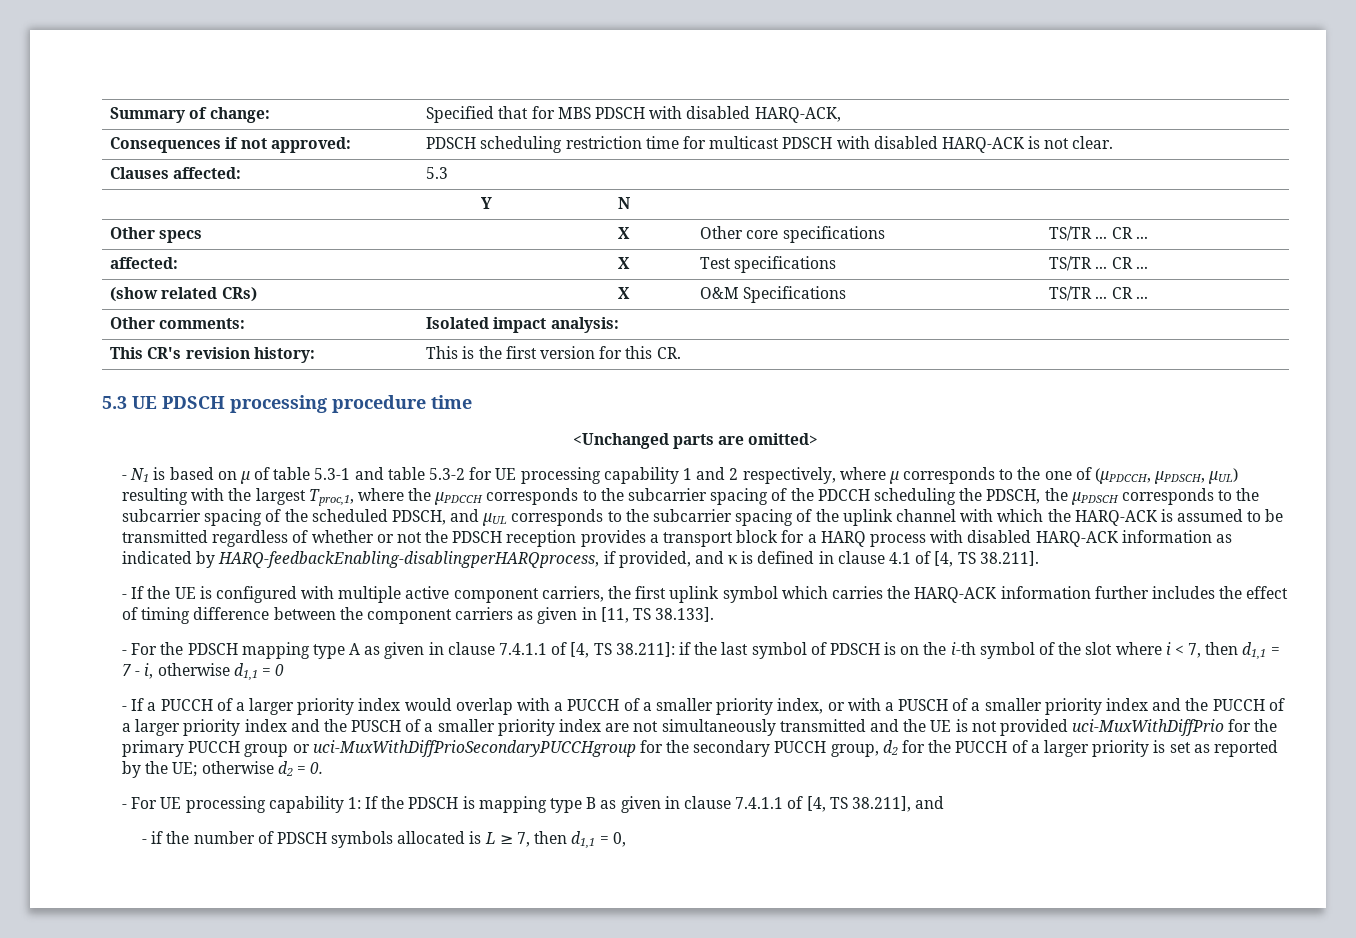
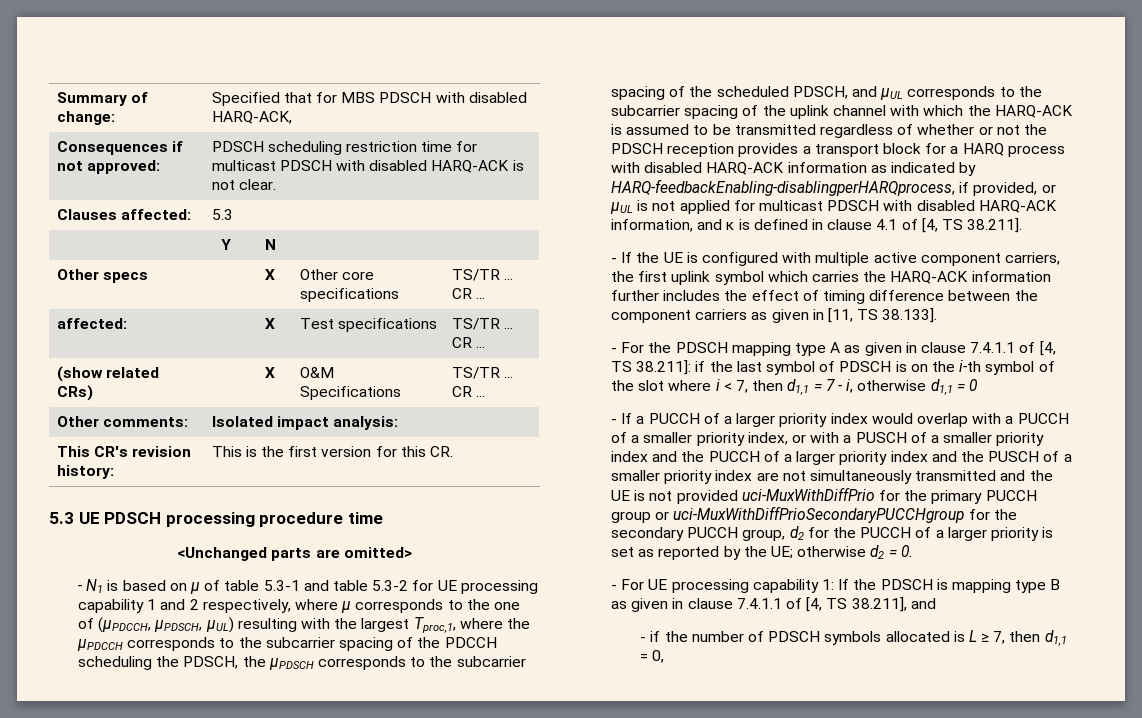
- - N1 is based on µ of table 5.3-1 and table 5.3-2 for UE processing capability 1 and 2 respectively, where µ corresponds to the one of (µPDCCH, µPDSCH, µUL) resulting with the largest Tproc,1, where the µPDCCH corresponds to the subcarrier spacing of the PDCCH scheduling the PDSCH, the µPDSCH corresponds to the subcarrier spacing of the scheduled PDSCH, and µUL corresponds to the subcarrier spacing of the uplink channel with which the HARQ-ACK is assumed to be transmitted regardless of whether or not the PDSCH reception provides a transport block for a HARQ process with disabled HARQ-ACK information as indicated by HARQ-feedbackEnabling-disablingperHARQprocess, if provided, and κ is defined in clause 4.1 of [4, TS 38.211].
+ - N1 is based on µ of table 5.3-1 and table 5.3-2 for UE processing capability 1 and 2 respectively, where µ corresponds to the one of (µPDCCH, µPDSCH, µUL) resulting with the largest Tproc,1, where the µPDCCH corresponds to the subcarrier spacing of the PDCCH scheduling the PDSCH, the µPDSCH corresponds to the subcarrier spacing of the scheduled PDSCH, and µUL corresponds to the subcarrier spacing of the uplink channel with which the HARQ-ACK is assumed to be transmitted regardless of whether or not the PDSCH reception provides a transport block for a HARQ process with disabled HARQ-ACK information as indicated by HARQ-feedbackEnabling-disablingperHARQprocess, if provided, or µUL is not applied for multicast PDSCH with disabled HARQ-ACK information, and κ is defined in clause 4.1 of [4, TS 38.211].

